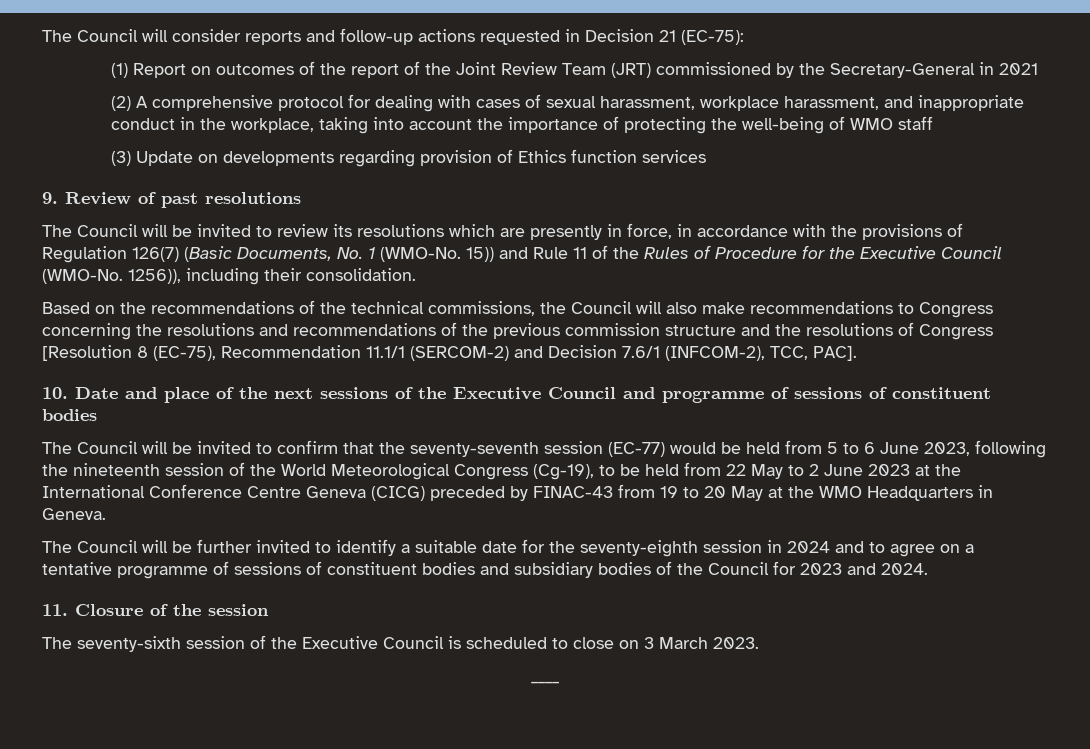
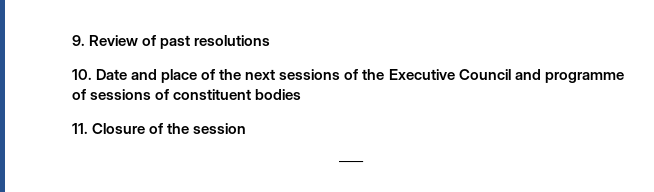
- The Council will consider reports and follow-up actions requested in Decision 21 (EC-75):
- (1) Report on outcomes of the report of the Joint Review Team (JRT) commissioned by the Secretary-General in 2021
- (2) A comprehensive protocol for dealing with cases of sexual harassment, workplace harassment, and inappropriate conduct in the workplace, taking into account the importance of protecting the well-being of WMO staff
- (3) Update on developments regarding provision of Ethics function services
- The Council will be invited to review its resolutions which are presently in force, in accordance with the provisions of Regulation 126(7) (Basic Documents, No. 1 (WMO-No. 15)) and Rule 11 of the Rules of Procedure for the Executive Council (WMO-No. 1256)), including their consolidation.
- Based on the recommendations of the technical commissions, the Council will also make recommendations to Congress concerning the resolutions and recommendations of the previous commission structure and the resolutions of Congress [Resolution 8 (EC-75), Recommendation 11.1/1 (SERCOM-2) and Decision 7.6/1 (INFCOM-2), TCC, PAC].
- The Council will be invited to confirm that the seventy-seventh session (EC-77) would be held from 5 to 6 June 2023, following the nineteenth session of the World Meteorological Congress (Cg-19), to be held from 22 May to 2 June 2023 at the International Conference Centre Geneva (CICG) preceded by FINAC-43 from 19 to 20 May at the WMO Headquarters in Geneva.
- The Council will be further invited to identify a suitable date for the seventy-eighth session in 2024 and to agree on a tentative programme of sessions of constituent bodies and subsidiary bodies of the Council for 2023 and 2024.
- The seventy-sixth session of the Executive Council is scheduled to close on 3 March 2023.

